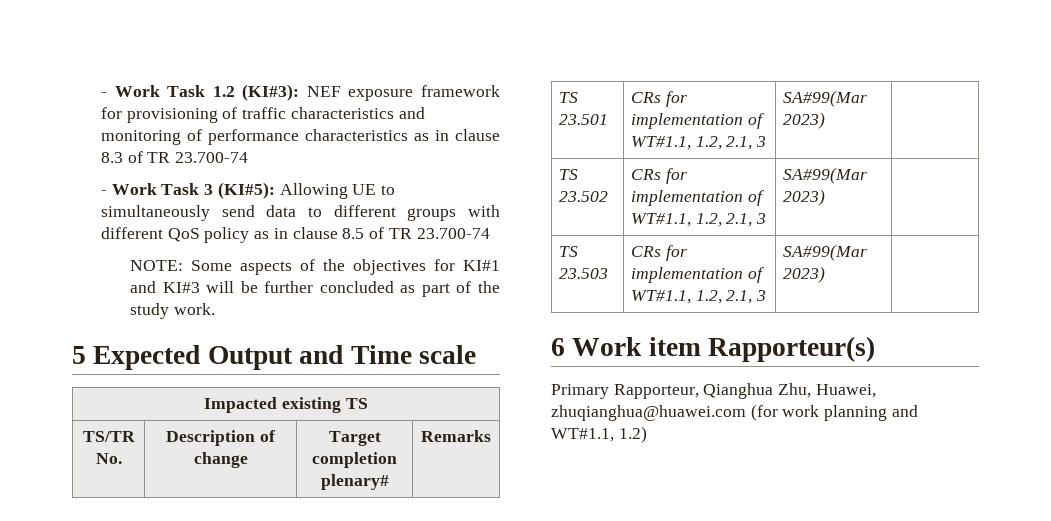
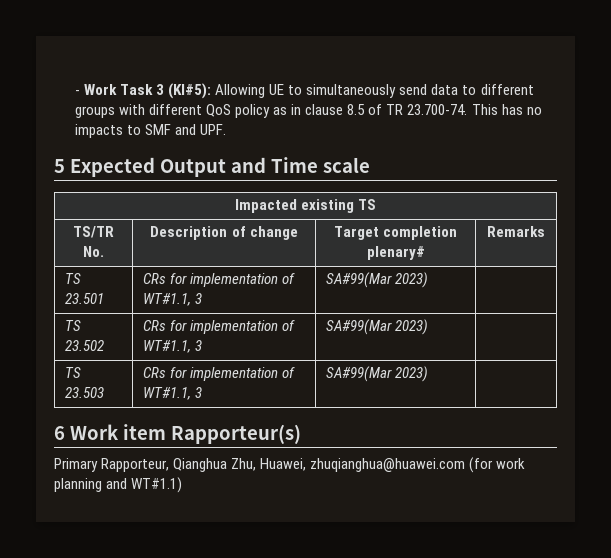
- - Work Task 1.2 (KI#3): NEF exposure framework for provisioning of traffic characteristics and monitoring of performance characteristics as in clause 8.3 of TR 23.700-74
- - Work Task 3 (KI#5): Allowing UE to simultaneously send data to different groups with different QoS policy as in clause 8.5 of TR 23.700-74
- NOTE: Some aspects of the objectives for KI#1 and KI#3 will be further concluded as part of the study work.
+ - Work Task 3 (KI#5): Allowing UE to simultaneously send data to different groups with different QoS policy as in clause 8.5 of TR 23.700-74. This has no impacts to SMF and UPF.
- TS 23.501 | CRs for implementation of WT#1.1, 1.2, 2.1, 3 | SA#99(Mar 2023) |
+ TS 23.501 | CRs for implementation of WT#1.1, 3 | SA#99(Mar 2023) |
- TS 23.502 | CRs for implementation of WT#1.1, 1.2, 2.1, 3 | SA#99(Mar 2023) |
+ TS 23.502 | CRs for implementation of WT#1.1, 3 | SA#99(Mar 2023) |
- TS 23.503 | CRs for implementation of WT#1.1, 1.2, 2.1, 3 | SA#99(Mar 2023) |
+ TS 23.503 | CRs for implementation of WT#1.1, 3 | SA#99(Mar 2023) |
- Primary Rapporteur, Qianghua Zhu, Huawei, zhuqianghua@huawei.com (for work planning and WT#1.1, 1.2)
+ Primary Rapporteur, Qianghua Zhu, Huawei, zhuqianghua@huawei.com (for work planning and WT#1.1)

